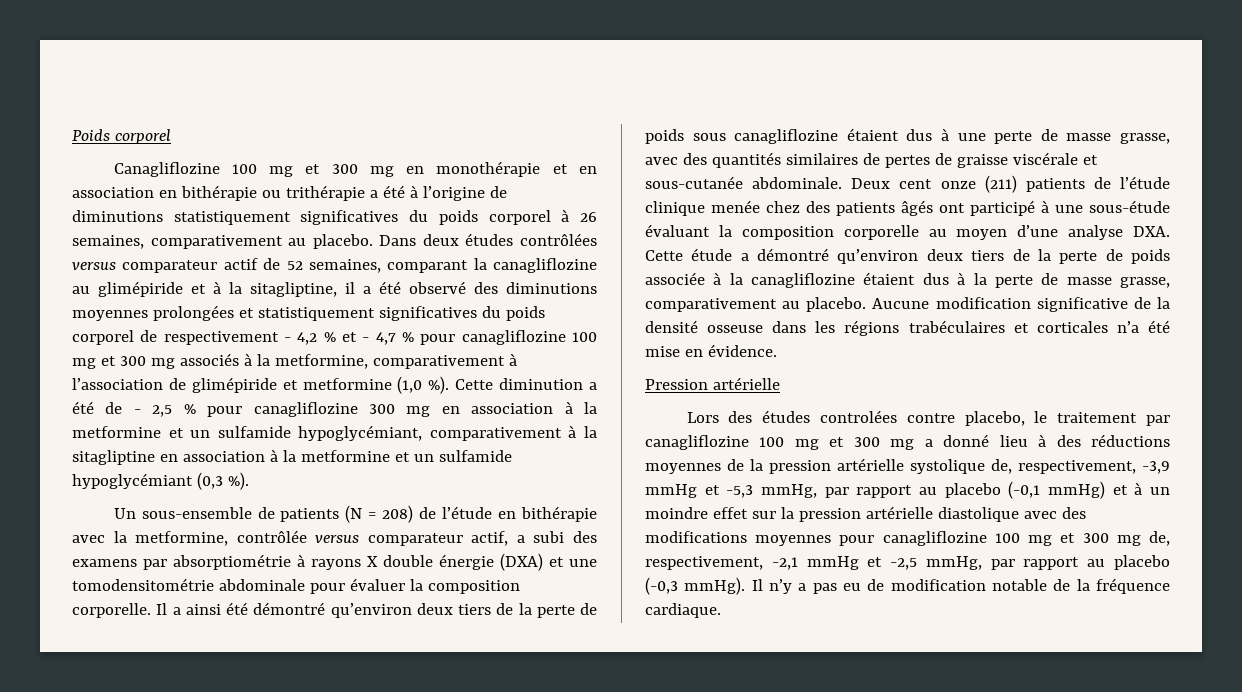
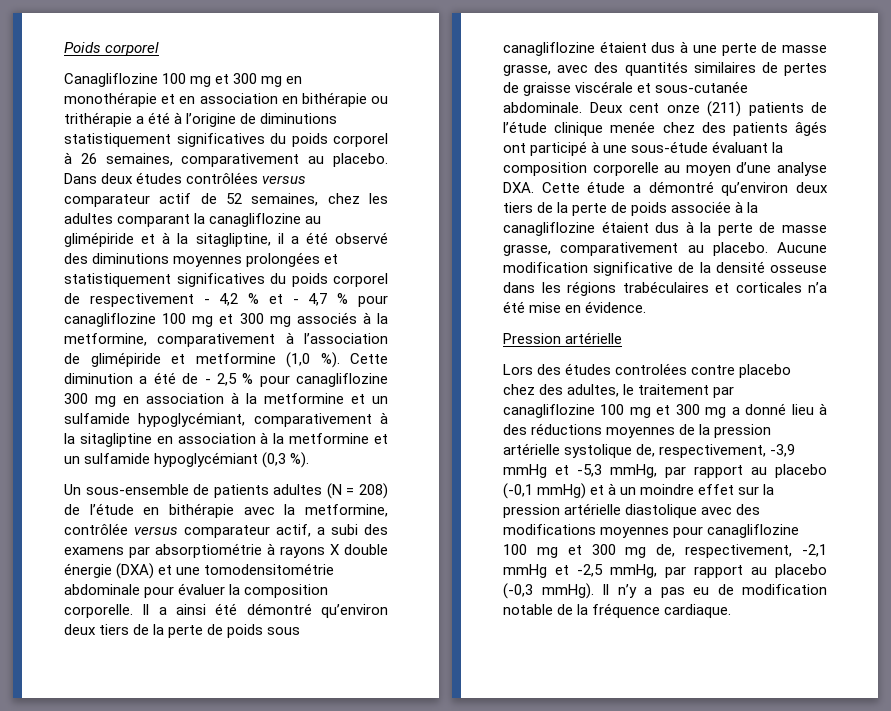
- Dans deux études contrôlées versus comparateur actif de 52 semaines, comparant la canagliflozine au glimépiride et à la sitagliptine, il a été observé des diminutions moyennes prolongées et statistiquement significatives du poids corporel de respectivement - 4,2 % et - 4,7 % pour canagliflozine 100 mg et 300 mg associés à la metformine, comparativement à l’association de glimépiride et metformine (1,0 %).
+ Dans deux études contrôlées versus comparateur actif de 52 semaines, chez les adultes comparant la canagliflozine au glimépiride et à la sitagliptine, il a été observé des diminutions moyennes prolongées et statistiquement significatives du poids corporel de respectivement - 4,2 % et - 4,7 % pour canagliflozine 100 mg et 300 mg associés à la metformine, comparativement à l’association de glimépiride et metformine (1,0 %).
- Un sous-ensemble de patients (N = 208) de l’étude en bithérapie avec la metformine, contrôlée versus comparateur actif, a subi des examens par absorptiométrie à rayons X double énergie (DXA) et une tomodensitométrie abdominale pour évaluer la composition corporelle.
+ Un sous-ensemble de patients adultes (N = 208) de l’étude en bithérapie avec la metformine, contrôlée versus comparateur actif, a subi des examens par absorptiométrie à rayons X double énergie (DXA) et une tomodensitométrie abdominale pour évaluer la composition corporelle.
- Lors des études controlées contre placebo, le traitement par canagliflozine 100 mg et 300 mg a donné lieu à des réductions moyennes de la pression artérielle systolique de, respectivement, -3,9 mmHg et -5,3 mmHg, par rapport au placebo (-0,1 mmHg) et à un moindre effet sur la pression artérielle diastolique avec des modifications moyennes pour canagliflozine 100 mg et 300 mg de, respectivement, -2,1 mmHg et -2,5 mmHg, par rapport au placebo (-0,3 mmHg).
+ Lors des études controlées contre placebo chez des adultes, le traitement par canagliflozine 100 mg et 300 mg a donné lieu à des réductions moyennes de la pression artérielle systolique de, respectivement, -3,9 mmHg et -5,3 mmHg, par rapport au placebo (-0,1 mmHg) et à un moindre effet sur la pression artérielle diastolique avec des modifications moyennes pour canagliflozine 100 mg et 300 mg de, respectivement, -2,1 mmHg et -2,5 mmHg, par rapport au placebo (-0,3 mmHg).

